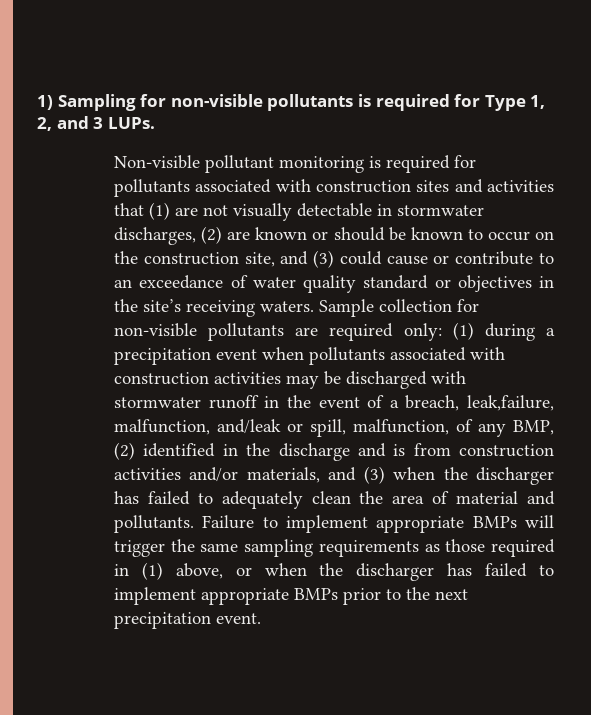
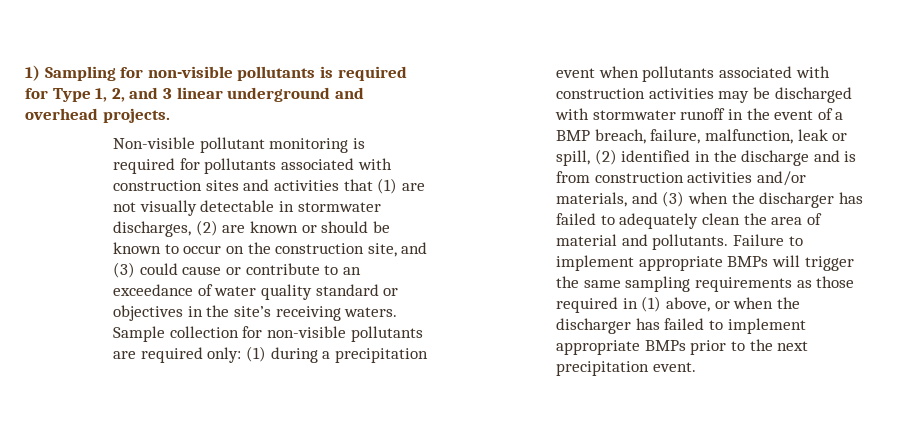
- 1) Sampling for non-visible pollutants is required for Type 1, 2, and 3 LUPs.
+ 1) Sampling for non-visible pollutants is required for Type 1, 2, and 3 linear underground and overhead projects.
- Sample collection for non-visible pollutants are required only: (1) during a precipitation event when pollutants associated with construction activities may be discharged with stormwater runoff in the event of a breach, leak,failure, malfunction, and/leak or spill, malfunction, of any BMP, (2) identified in the discharge and is from construction activities and/or materials, and (3) when the discharger has failed to adequately clean the area of material and pollutants.
+ Sample collection for non-visible pollutants are required only: (1) during a precipitation event when pollutants associated with construction activities may be discharged with stormwater runoff in the event of a BMP breach, failure, malfunction, leak or spill, (2) identified in the discharge and is from construction activities and/or materials, and (3) when the discharger has failed to adequately clean the area of material and pollutants.

